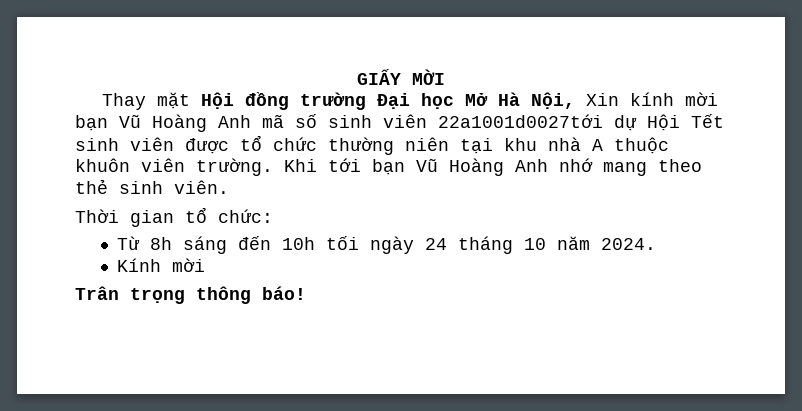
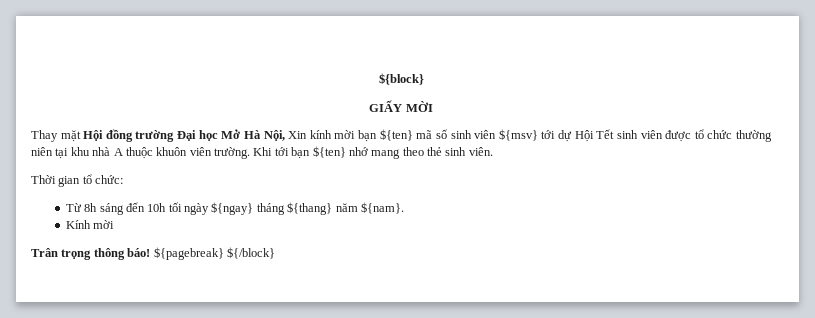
+ ${block}
- Thay mặt Hội đồng trường Đại học Mở Hà Nội, Xin kính mời bạn Vũ Hoàng Anh mã số sinh viên 22a1001d0027tới dự Hội Tết sinh viên được tổ chức thường niên tại khu nhà A thuộc khuôn viên trường.
+ Thay mặt Hội đồng trường Đại học Mở Hà Nội, Xin kính mời bạn ${ten} mã số sinh viên ${msv} tới dự Hội Tết sinh viên được tổ chức thường niên tại khu nhà A thuộc khuôn viên trường.
- Khi tới bạn Vũ Hoàng Anh nhớ mang theo thẻ sinh viên.
+ Khi tới bạn ${ten} nhớ mang theo thẻ sinh viên.
- Từ 8h sáng đến 10h tối ngày 24 tháng 10 năm 2024.
+ Từ 8h sáng đến 10h tối ngày ${ngay} tháng ${thang} năm ${nam}.
+ ${pagebreak} ${/block}

